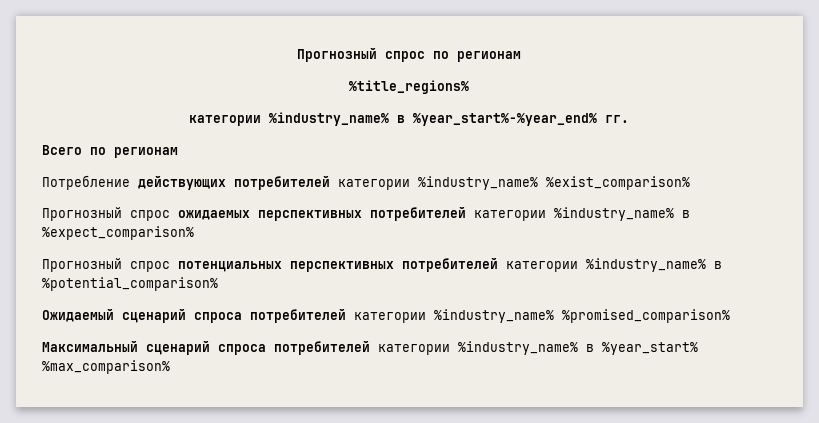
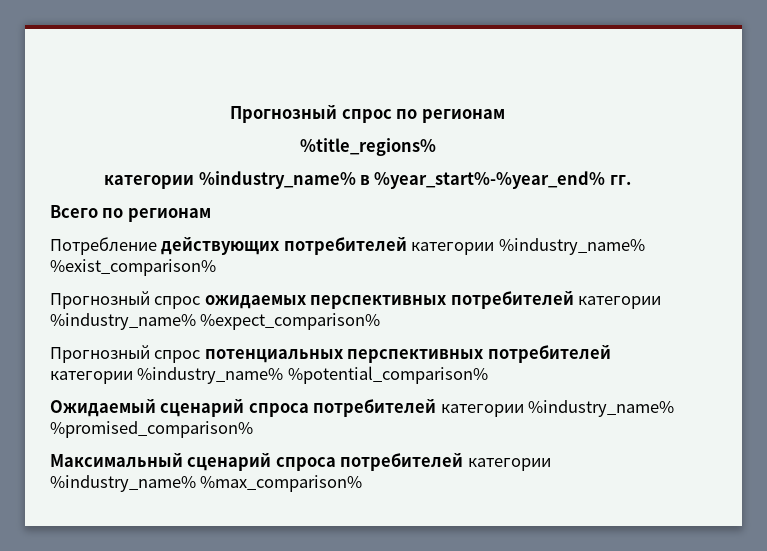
- Прогнозный спрос ожидаемых перспективных потребителей категории %industry_name% в %expect_comparison%
+ Прогнозный спрос ожидаемых перспективных потребителей категории %industry_name% %expect_comparison%
- Прогнозный спрос потенциальных перспективных потребителей категории %industry_name% в %potential_comparison%
+ Прогнозный спрос потенциальных перспективных потребителей категории %industry_name% %potential_comparison%
- Максимальный сценарий спроса потребителей категории %industry_name% в %year_start% %max_comparison%
+ Максимальный сценарий спроса потребителей категории %industry_name% %max_comparison%

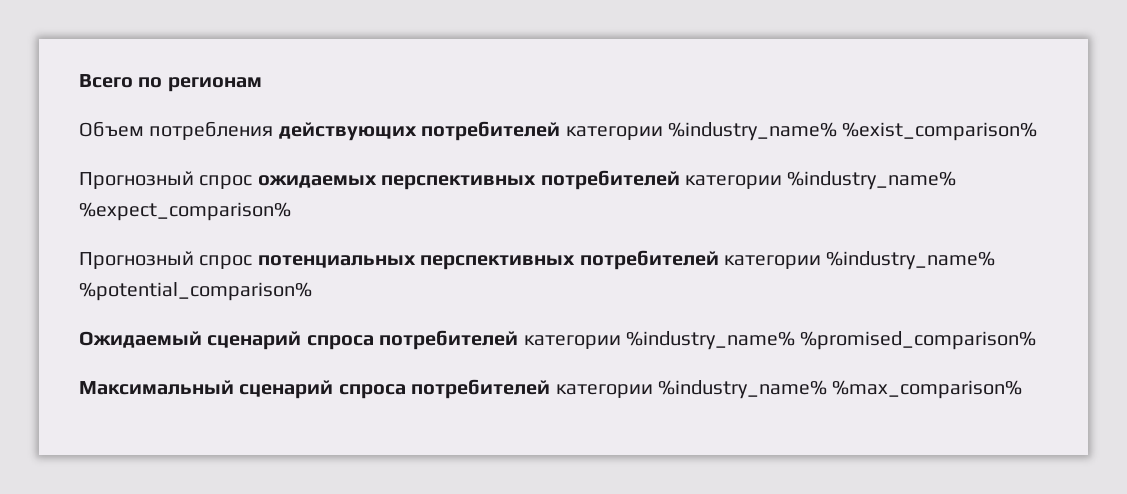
- Прогнозный спрос по регионам
- %title_regions%
- категории %industry_name% в %year_start%-%year_end% гг.
- Потребление действующих потребителей категории %industry_name% %exist_comparison%
+ Объем потребления действующих потребителей категории %industry_name% %exist_comparison%

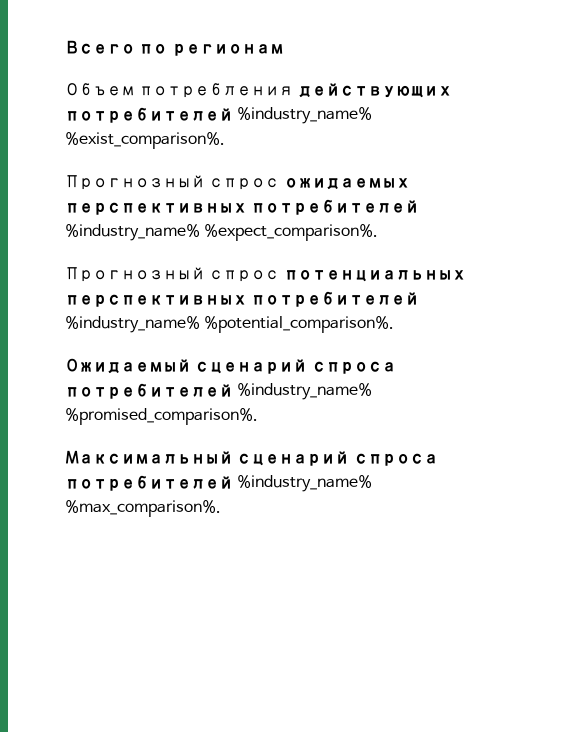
- Объем потребления действующих потребителей категории %industry_name% %exist_comparison%
+ Объем потребления действующих потребителей %industry_name% %exist_comparison%.
- Прогнозный спрос ожидаемых перспективных потребителей категории %industry_name% %expect_comparison%
+ Прогнозный спрос ожидаемых перспективных потребителей %industry_name% %expect_comparison%.
- Прогнозный спрос потенциальных перспективных потребителей категории %industry_name% %potential_comparison%
+ Прогнозный спрос потенциальных перспективных потребителей %industry_name% %potential_comparison%.
- Ожидаемый сценарий спроса потребителей категории %industry_name% %promised_comparison%
+ Ожидаемый сценарий спроса потребителей %industry_name% %promised_comparison%.
- Максимальный сценарий спроса потребителей категории %industry_name% %max_comparison%
+ Максимальный сценарий спроса потребителей %industry_name% %max_comparison%.

